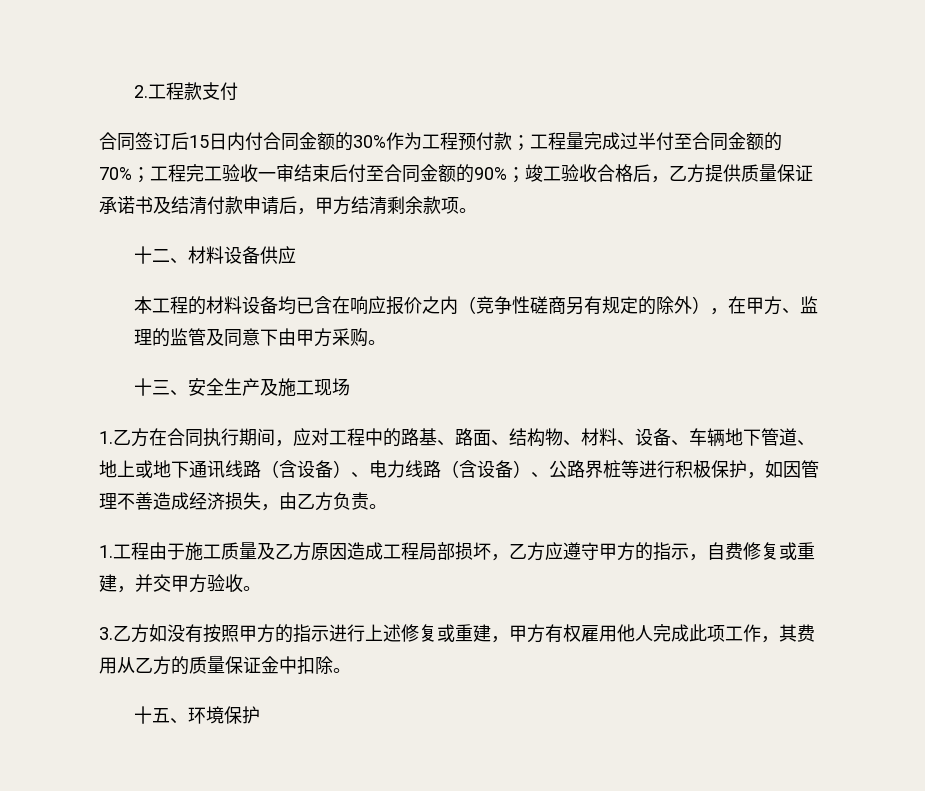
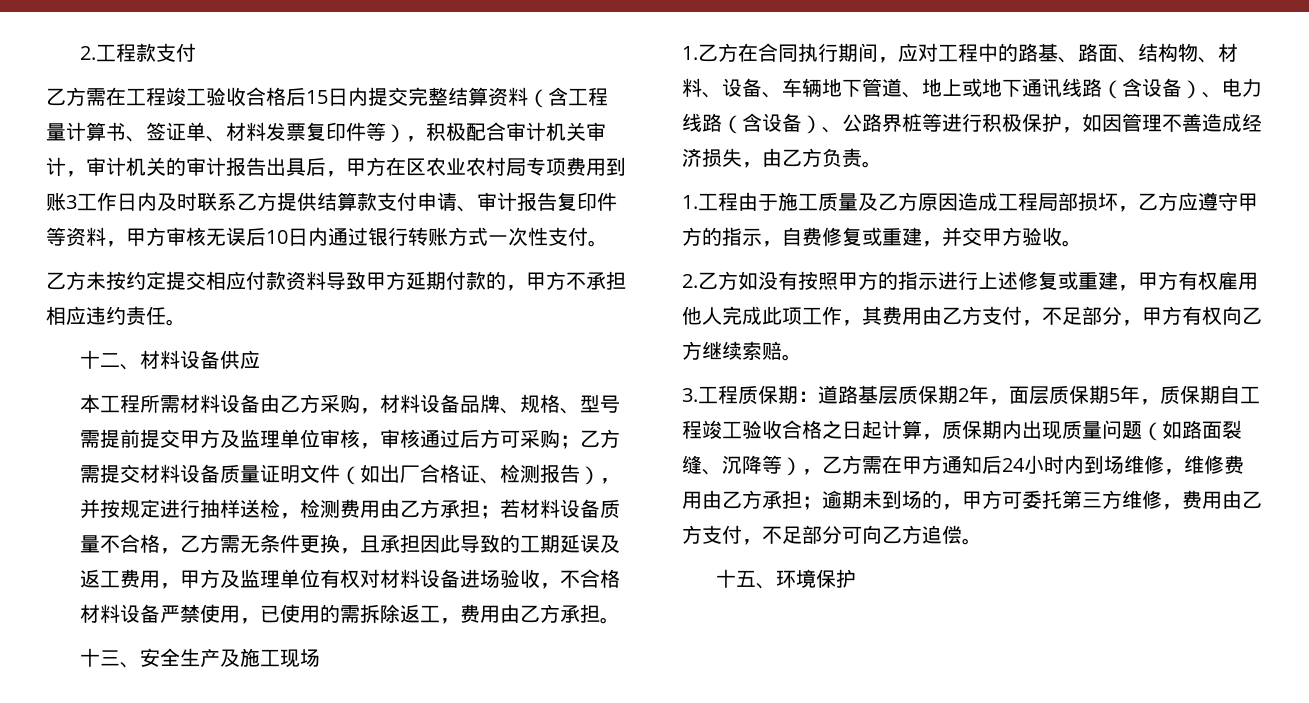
- 合同签订后15日内付合同金额的30%作为工程预付款；工程量完成过半付至合同金额的70%；工程完工验收一审结束后付至合同金额的90%；竣工验收合格后，乙方提供质量保证承诺书及结清付款申请后，甲方结清剩余款项。
+ 乙方需在工程竣工验收合格后15日内提交完整结算资料（含工程量计算书、签证单、材料发票复印件等），积极配合审计机关审计，审计机关的审计报告出具后，甲方在区农业农村局专项费用到账3工作日内及时联系乙方提供结算款支付申请、审计报告复印件等资料，甲方审核无误后10日内通过银行转账方式一次性支付。
+ 乙方未按约定提交相应付款资料导致甲方延期付款的，甲方不承担相应违约责任。
- 本工程的材料设备均已含在响应报价之内（竞争性磋商另有规定的除外），在甲方、监理的监管及同意下由甲方采购。
+ 本工程所需材料设备由乙方采购，材料设备品牌、规格、型号需提前提交甲方及监理单位审核，审核通过后方可采购；乙方需提交材料设备质量证明文件（如出厂合格证、检测报告），并按规定进行抽样送检，检测费用由乙方承担；若材料设备质量不合格，乙方需无条件更换，且承担因此导致的工期延误及返工费用，甲方及监理单位有权对材料设备进场验收，不合格材料设备严禁使用，已使用的需拆除返工，费用由乙方承担。
- 3.乙方如没有按照甲方的指示进行上述修复或重建，甲方有权雇用他人完成此项工作，其费用从乙方的质量保证金中扣除。
+ 2.乙方如没有按照甲方的指示进行上述修复或重建，甲方有权雇用他人完成此项工作，其费用由乙方支付，不足部分，甲方有权向乙方继续索赔。
+ 3.工程质保期：道路基层质保期2年，面层质保期5年，质保期自工程竣工验收合格之日起计算，质保期内出现质量问题（如路面裂缝、沉降等），乙方需在甲方通知后24小时内到场维修，维修费用由乙方承担；逾期未到场的，甲方可委托第三方维修，费用由乙方支付，不足部分可向乙方追偿。

